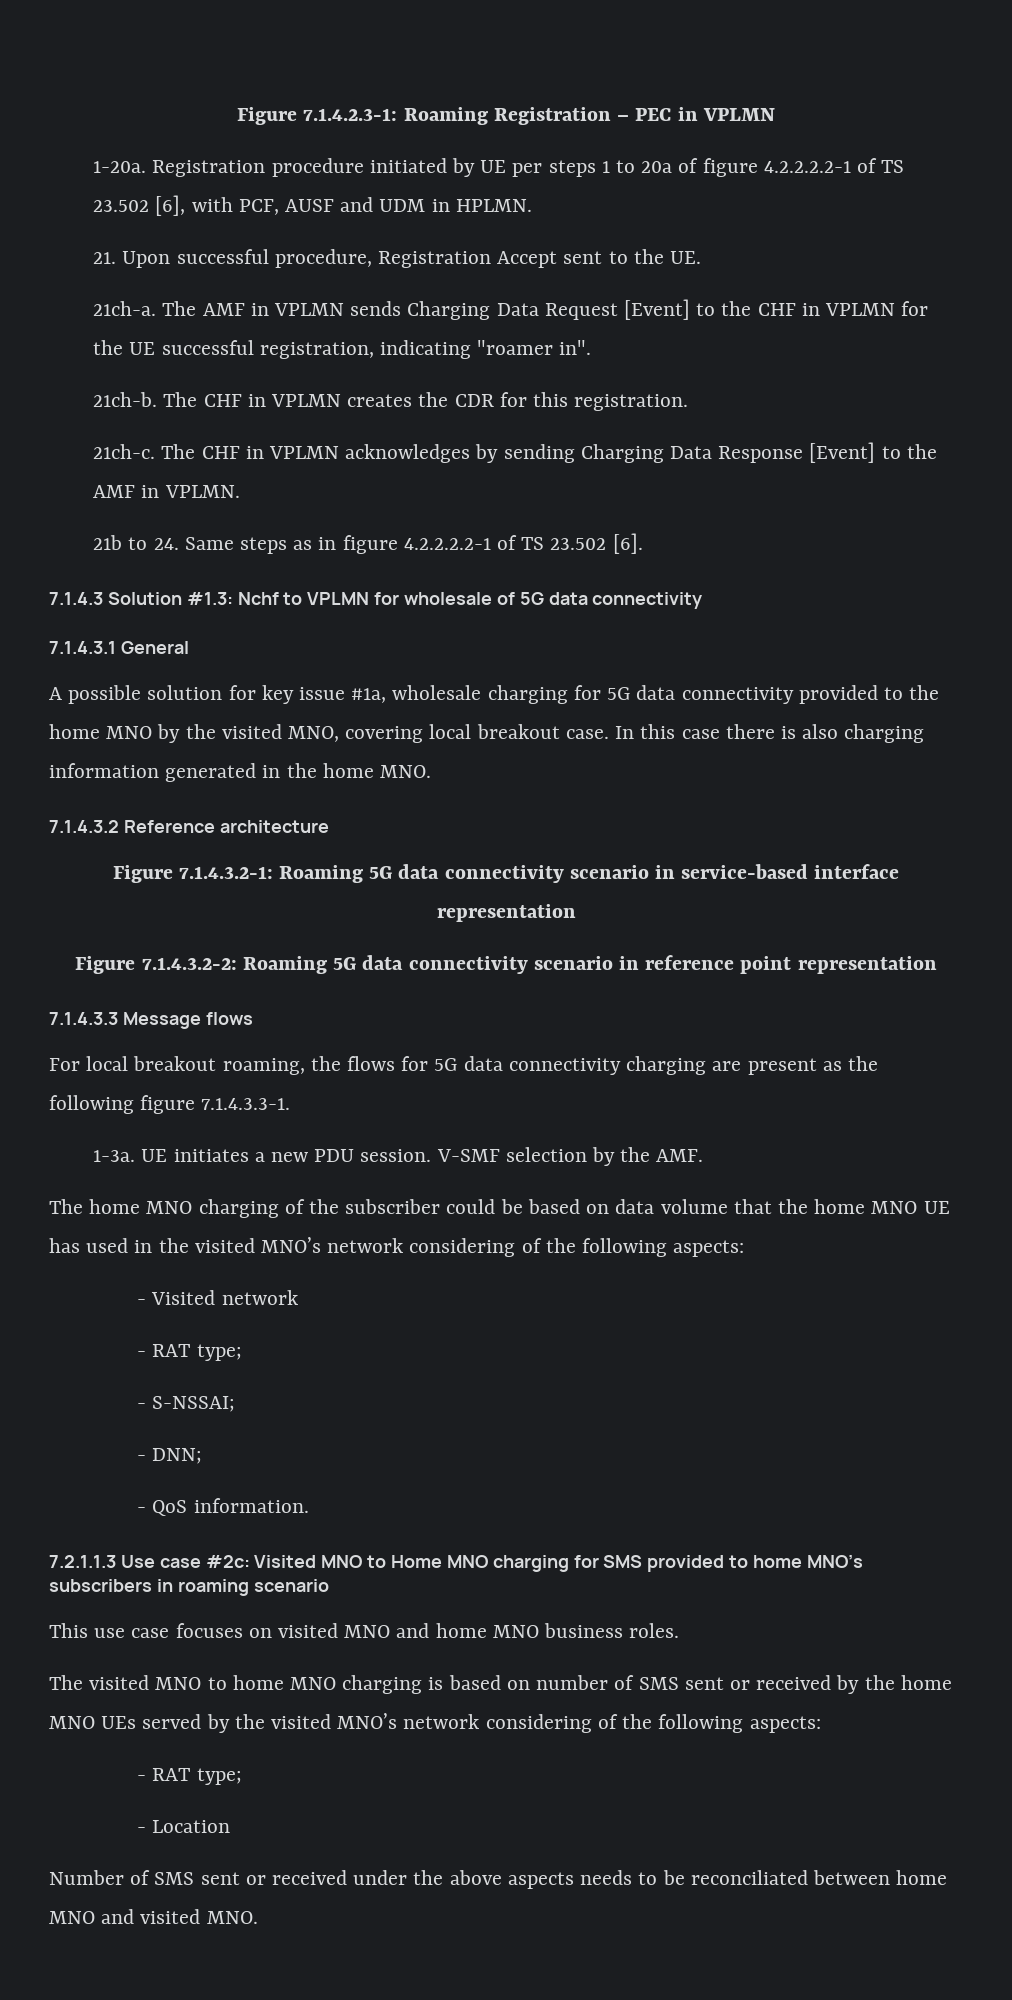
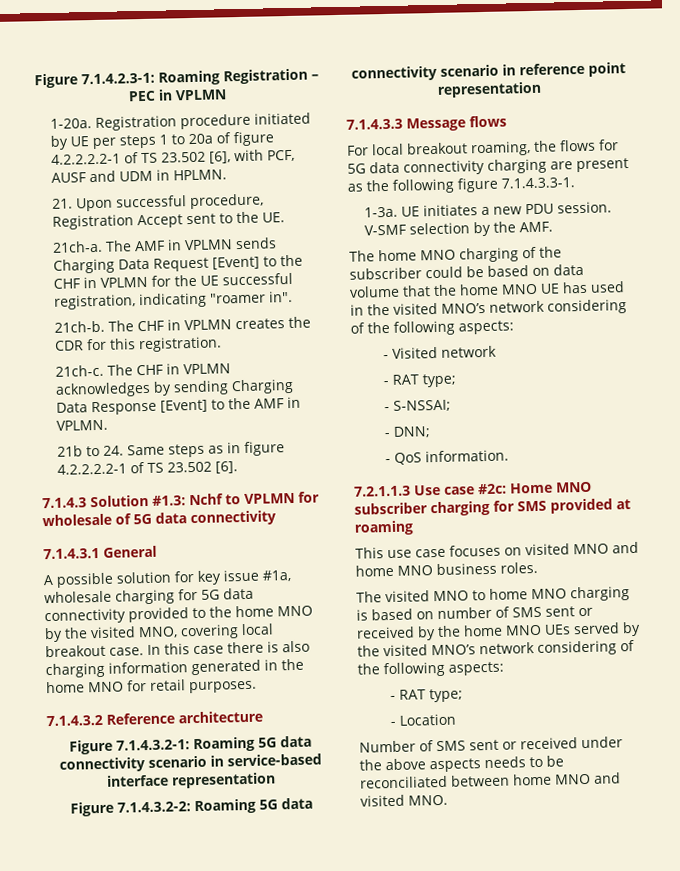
- In this case there is also charging information generated in the home MNO.
+ In this case there is also charging information generated in the home MNO for retail purposes.
- 7.2.1.1.3 Use case #2c: Visited MNO to Home MNO charging for SMS provided to home MNO’s subscribers in roaming scenario
+ 7.2.1.1.3 Use case #2c: Home MNO subscriber charging for SMS provided at roaming

